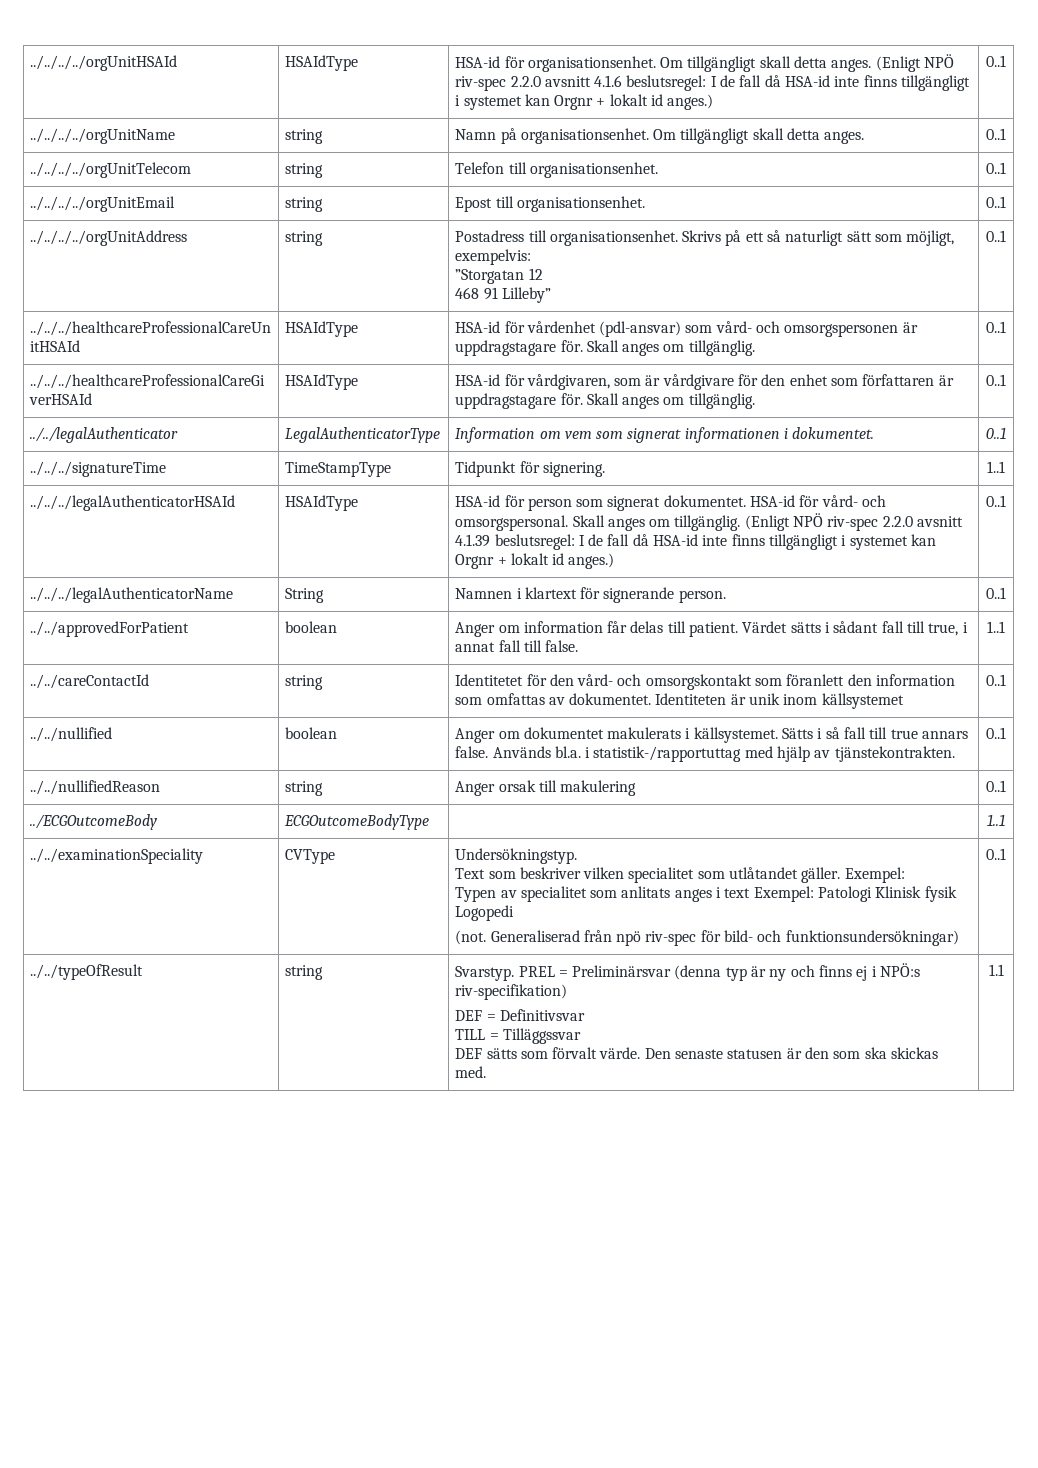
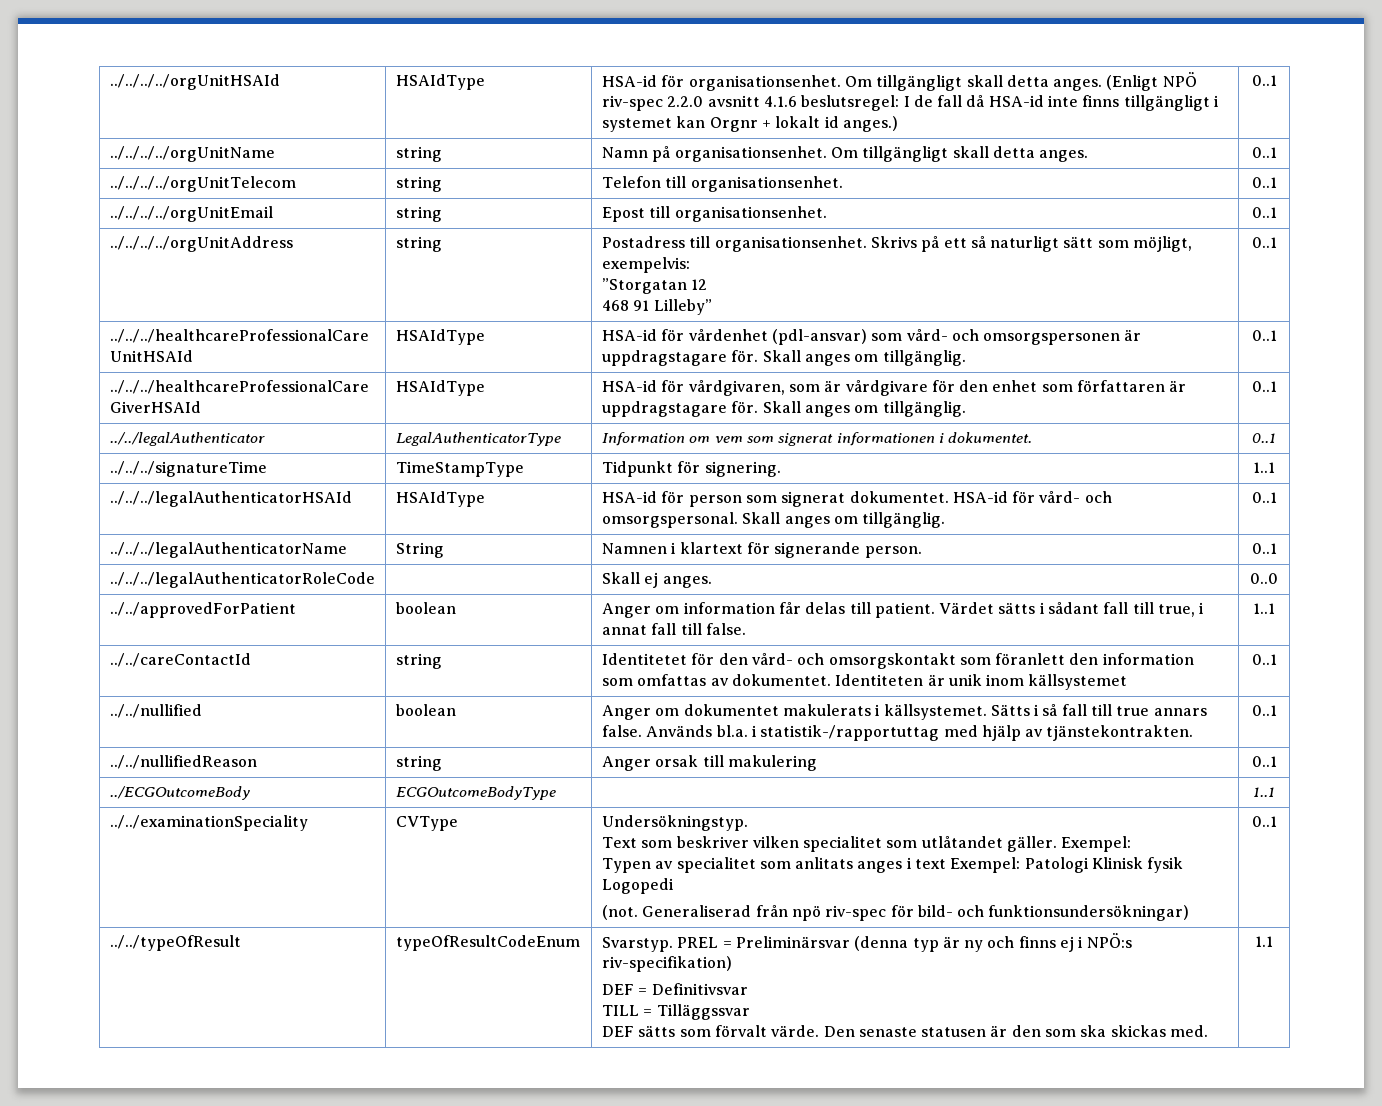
- (Enligt NPÖ riv-spec 2.2.0 avsnitt 4.1.39 beslutsregel: I de fall då HSA-id inte finns tillgängligt i systemet kan Orgnr + lokalt id anges.)
+ ../../../legalAuthenticatorRoleCode | | Skall ej anges. | 0..0
- ../../typeOfResult | string | Svarstyp. PREL = Preliminärsvar (denna typ är ny och finns ej i NPÖ:s riv-specifikation)
+ ../../typeOfResult | typeOfResultCodeEnum | Svarstyp. PREL = Preliminärsvar (denna typ är ny och finns ej i NPÖ:s riv-specifikation)

